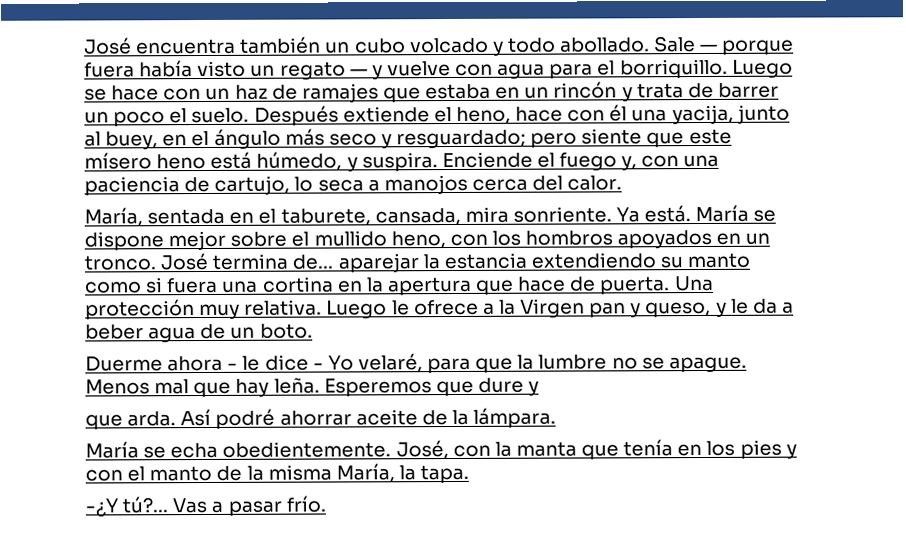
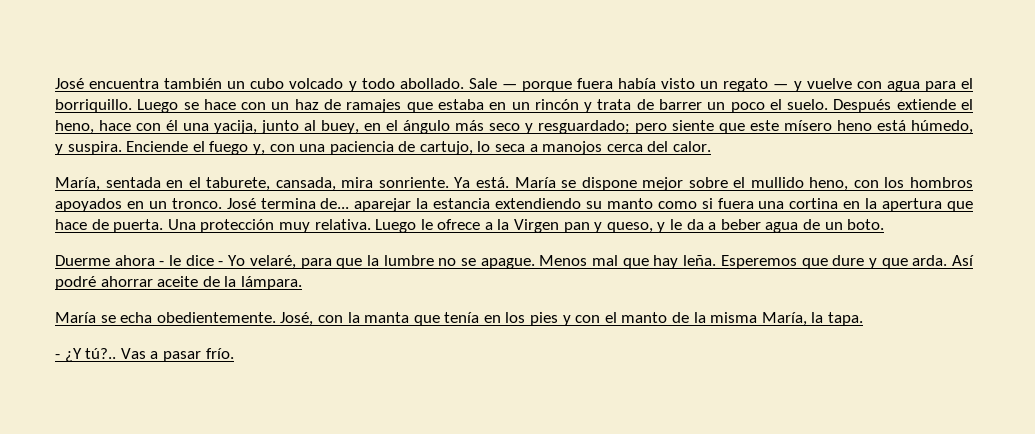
- Esperemos que dure y
- que arda.
+ Esperemos que dure y que arda.
- -¿Y tú?...
+ - ¿Y tú?..

